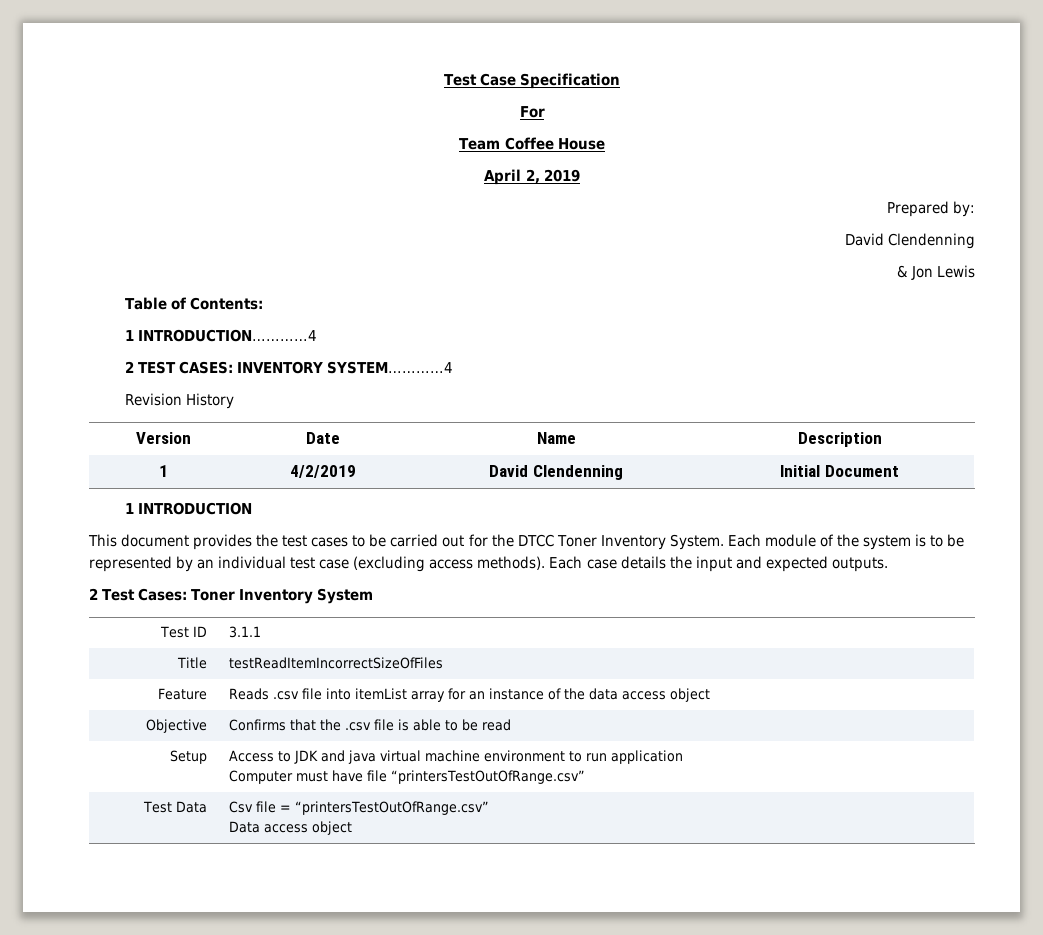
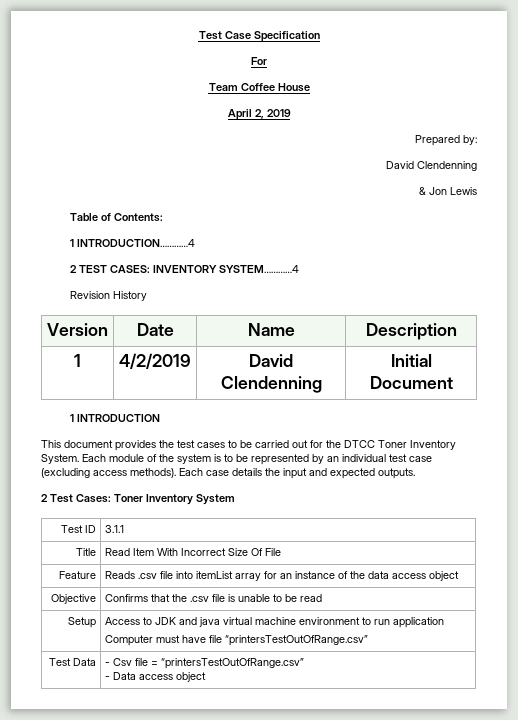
- Title | testReadItemIncorrectSizeOfFiles
+ Title | Read Item With Incorrect Size Of File
- Objective | Confirms that the .csv file is able to be read
+ Objective | Confirms that the .csv file is unable to be read
- Test Data | Csv file = “printersTestOutOfRange.csv”
- Data access object
+ Test Data | - Csv file = “printersTestOutOfRange.csv”
+ - Data access object

